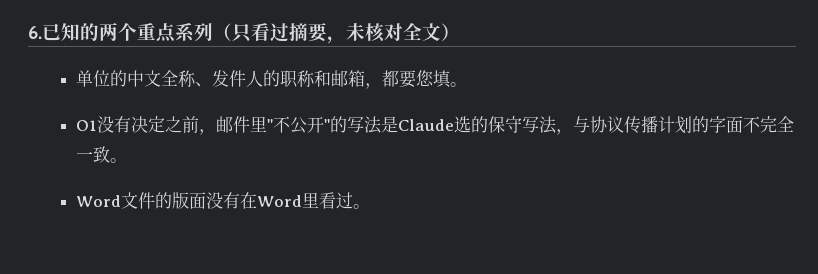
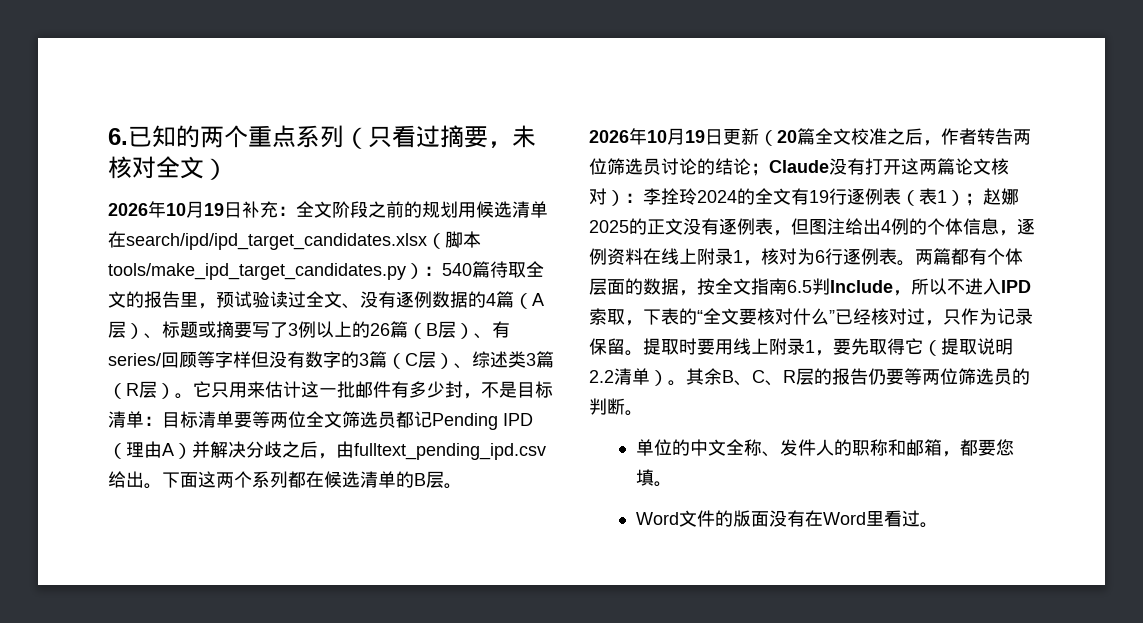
+ 2026年10月19日补充：全文阶段之前的规划用候选清单在search/ipd/ipd_target_candidates.xlsx（脚本tools/make_ipd_target_candidates.py）：540篇待取全文的报告里，预试验读过全文、没有逐例数据的4篇（A层）、标题或摘要写了3例以上的26篇（B层）、有series/回顾等字样但没有数字的3篇（C层）、综述类3篇（R层）。它只用来估计这一批邮件有多少封，不是目标清单：目标清单要等两位全文筛选员都记Pending IPD（理由A）并解决分歧之后，由fulltext_pending_ipd.csv给出。下面这两个系列都在候选清单的B层。
+ 2026年10月19日更新（20篇全文校准之后，作者转告两位筛选员讨论的结论；Claude没有打开这两篇论文核对）：李拴玲2024的全文有19行逐例表（表1）；赵娜2025的正文没有逐例表，但图注给出4例的个体信息，逐例资料在线上附录1，核对为6行逐例表。两篇都有个体层面的数据，按全文指南6.5判Include，所以不进入IPD索取，下表的“全文要核对什么”已经核对过，只作为记录保留。提取时要用线上附录1，要先取得它（提取说明2.2清单）。其余B、C、R层的报告仍要等两位筛选员的判断。
- O1没有决定之前，邮件里"不公开"的写法是Claude选的保守写法，与协议传播计划的字面不完全一致。

